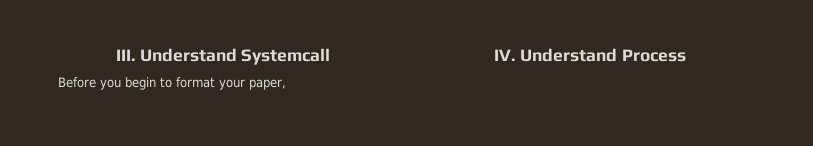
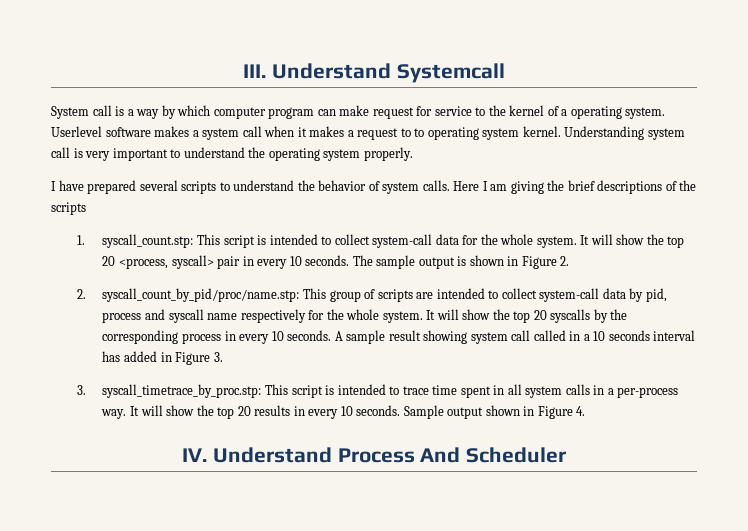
- Before you begin to format your paper,
+ System call is a way by which computer program can make request for service to the kernel of a operating system. Userlevel software makes a system call when it makes a request to to operating system kernel. Understanding system call is very important to understand the operating system properly.
+ I have prepared several scripts to understand the behavior of system calls. Here I am giving the brief descriptions of the scripts
+ 1. syscall_count.stp: This script is intended to collect system-call data for the whole system. It will show the top 20 <process, syscall> pair in every 10 seconds. The sample output is shown in Figure 2.
+ 2. syscall_count_by_pid/proc/name.stp: This group of scripts are intended to collect system-call data by pid, process and syscall name respectively for the whole system. It will show the top 20 syscalls by the corresponding process in every 10 seconds. A sample result showing system call called in a 10 seconds interval has added in Figure 3.
+ 3. syscall_timetrace_by_proc.stp: This script is intended to trace time spent in all system calls in a per-process way. It will show the top 20 results in every 10 seconds. Sample output shown in Figure 4.
- IV. Understand Process
+ IV. Understand Process And Scheduler

